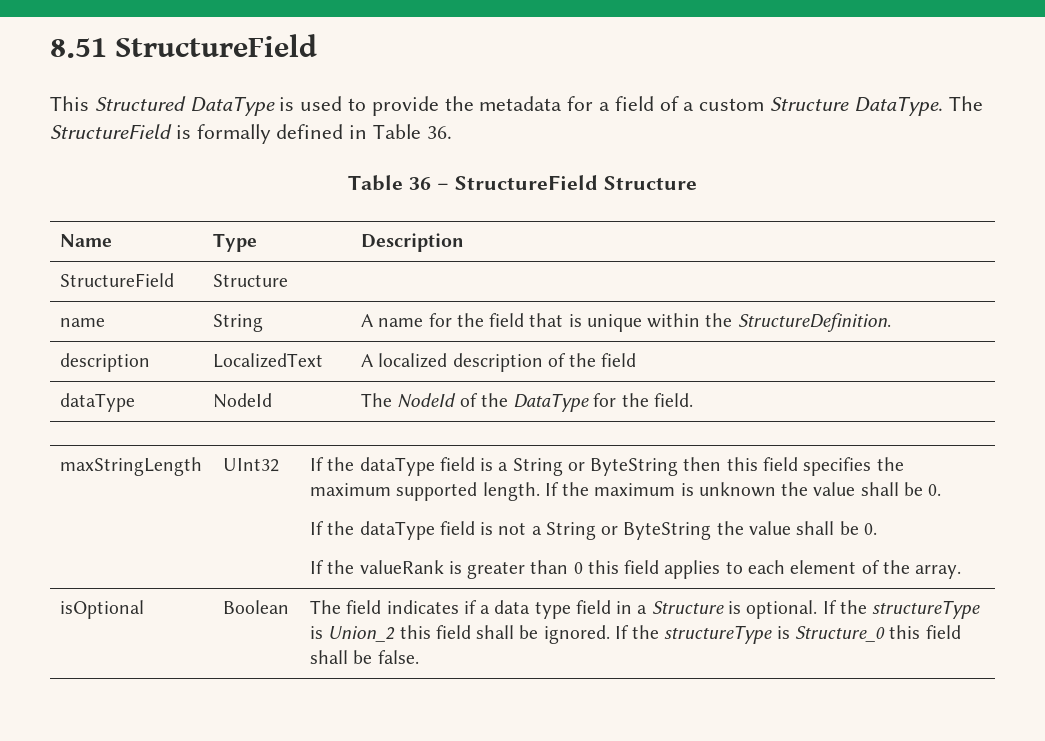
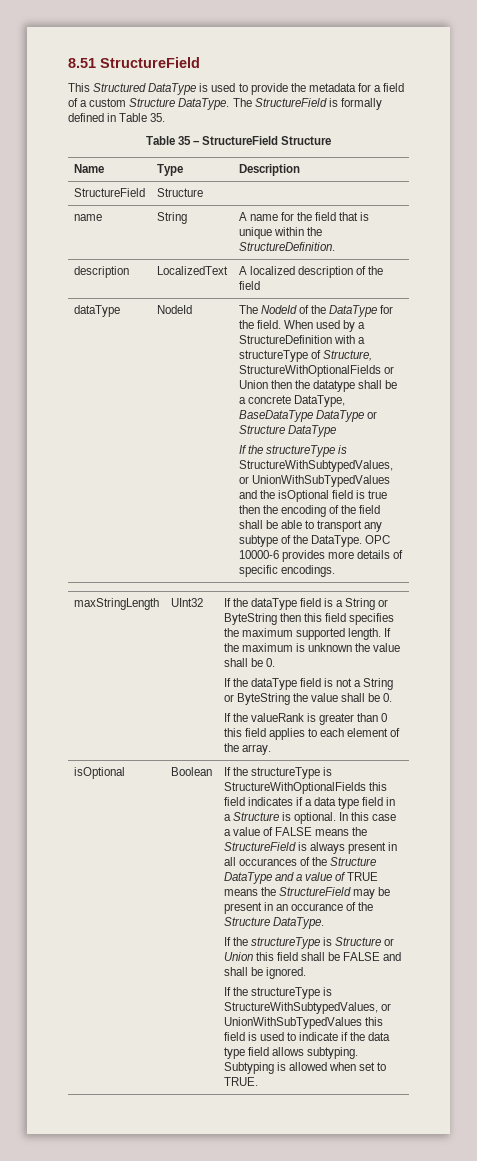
- The StructureField is formally defined in Table 36.
- Table 36 – StructureField Structure
+ The StructureField is formally defined in Table 35.
+ Table 35 – StructureField Structure
+ When used by a StructureDefinition with a structureType of Structure, StructureWithOptionalFields or Union then the datatype shall be a concrete DataType, BaseDataType DataType or Structure DataType
+ If the structureType is StructureWithSubtypedValues, or UnionWithSubTypedValues and the isOptional field is true then the encoding of the field shall be able to transport any subtype of the DataType. OPC 10000-6 provides more details of specific encodings.
- The field indicates if a data type field in a Structure is optional.
+ If the structureType is StructureWithOptionalFields this field indicates if a data type field in a Structure is optional.
- If the structureType is Union_2 this field shall be ignored. If the structureType is Structure_0 this field shall be false.
+ In this case a value of FALSE means the StructureField is always present in all occurances of the Structure DataType and a value of TRUE means the StructureField may be present in an occurance of the Structure DataType.
+ If the structureType is Structure or Union this field shall be FALSE and shall be ignored.
+ If the structureType is StructureWithSubtypedValues, or UnionWithSubTypedValues this field is used to indicate if the data type field allows subtyping. Subtyping is allowed when set to TRUE.

